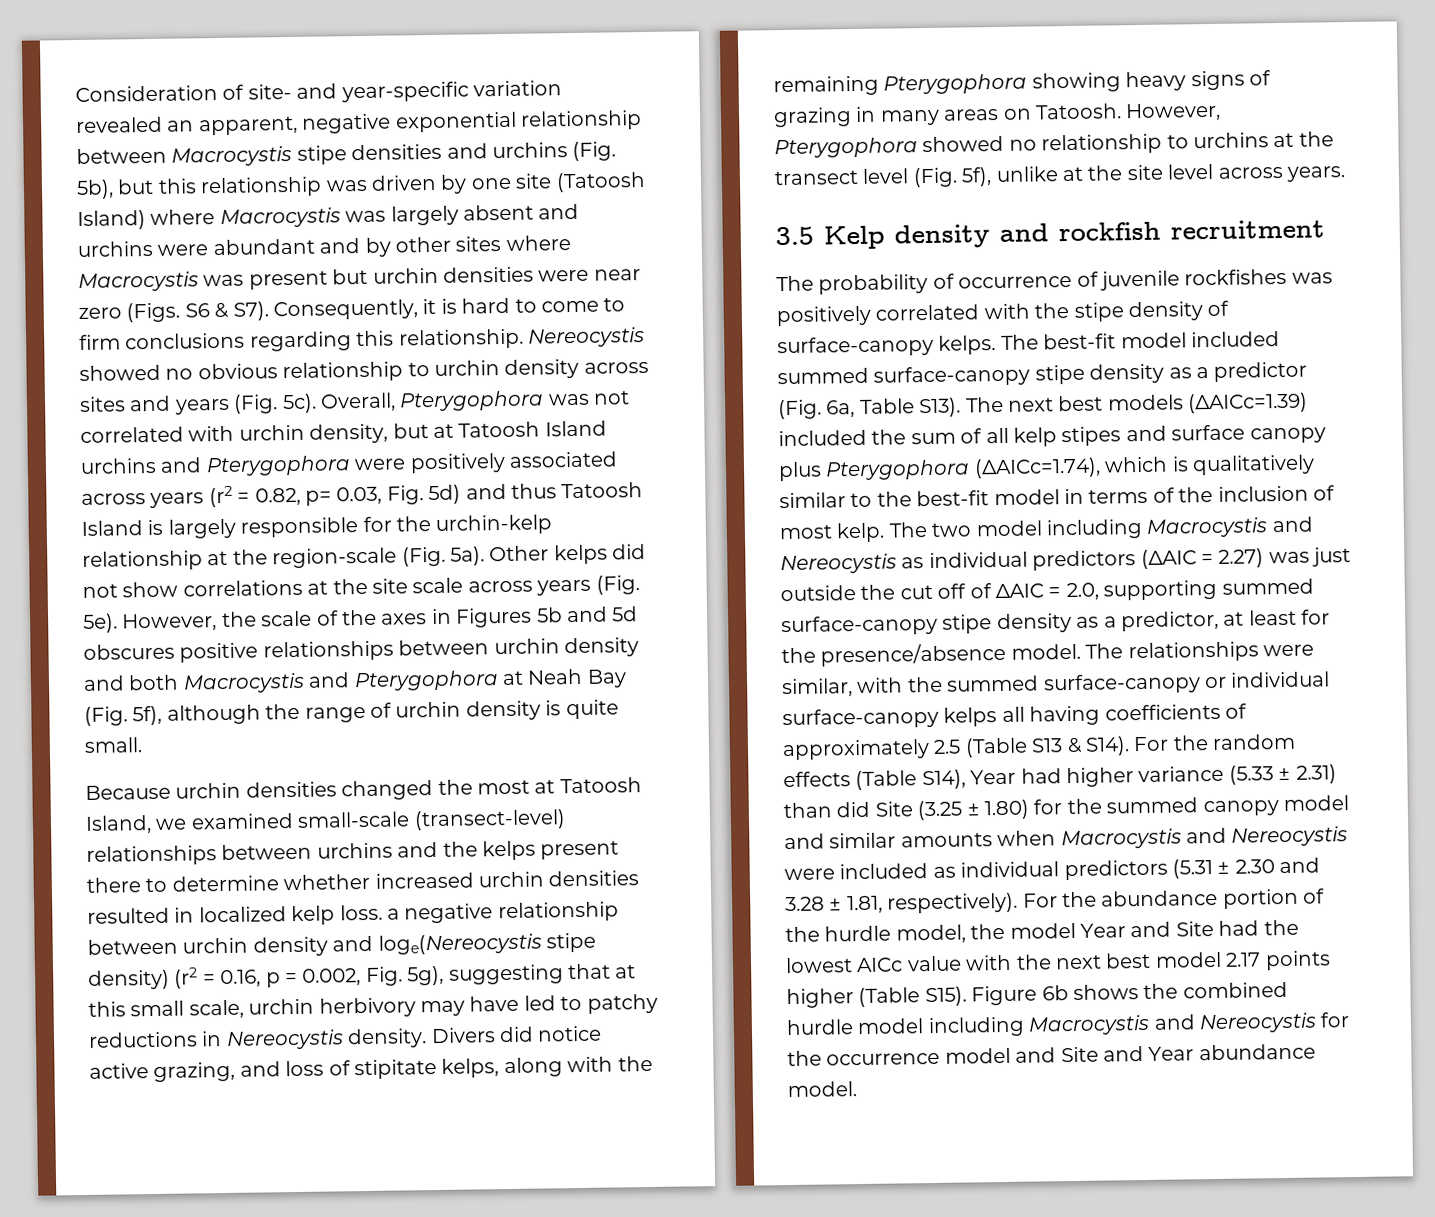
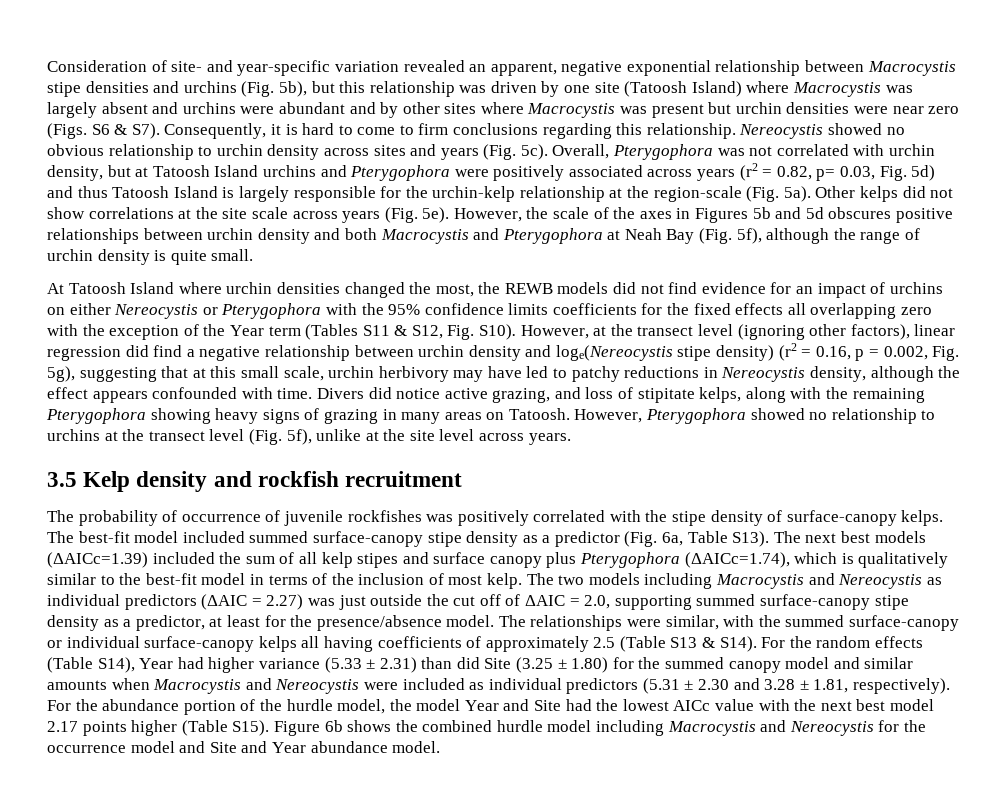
- Because urchin densities changed the most at Tatoosh Island, we examined small-scale (transect-level) relationships between urchins and the kelps present there to determine whether increased urchin densities resulted in localized kelp loss. a negative relationship between urchin density and loge(Nereocystis stipe density) (r2 = 0.16, p = 0.002, Fig. 5g), suggesting that at this small scale, urchin herbivory may have led to patchy reductions in Nereocystis density.
+ At Tatoosh Island where urchin densities changed the most, the REWB models did not find evidence for an impact of urchins on either Nereocystis or Pterygophora with the 95% confidence limits coefficients for the fixed effects all overlapping zero with the exception of the Year term (Tables S11 & S12, Fig. S10). However, at the transect level (ignoring other factors), linear regression did find a negative relationship between urchin density and loge(Nereocystis stipe density) (r2 = 0.16, p = 0.002, Fig. 5g), suggesting that at this small scale, urchin herbivory may have led to patchy reductions in Nereocystis density, although the effect appears confounded with time.
- The two model including Macrocystis and Nereocystis as individual predictors (ΔAIC = 2.27) was just outside the cut off of ΔAIC = 2.0, supporting summed surface-canopy stipe density as a predictor, at least for the presence/absence model.
+ The two models including Macrocystis and Nereocystis as individual predictors (ΔAIC = 2.27) was just outside the cut off of ΔAIC = 2.0, supporting summed surface-canopy stipe density as a predictor, at least for the presence/absence model.

